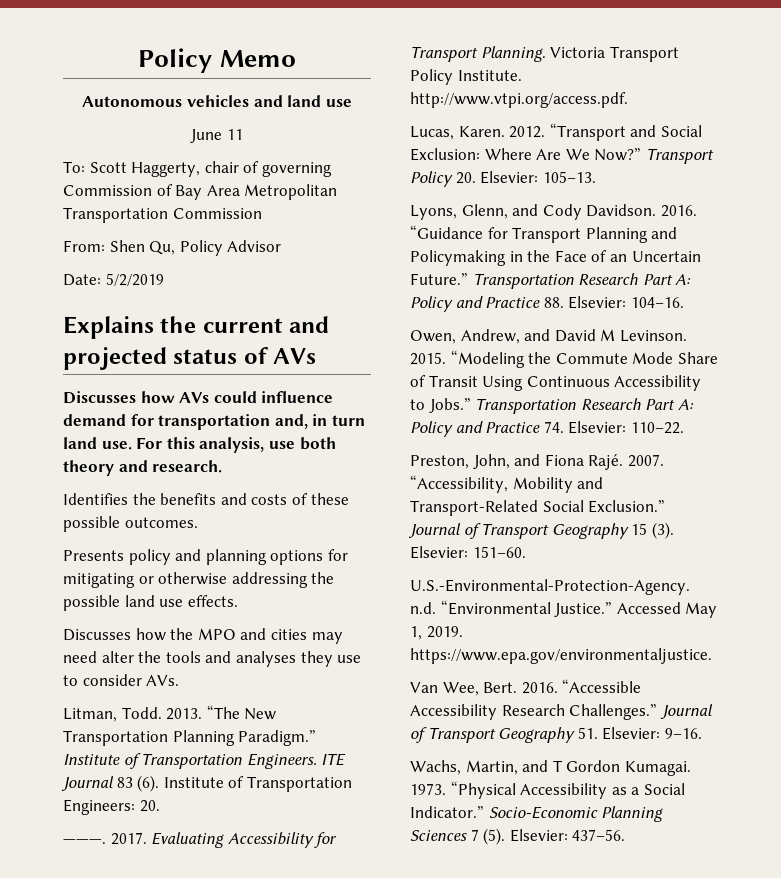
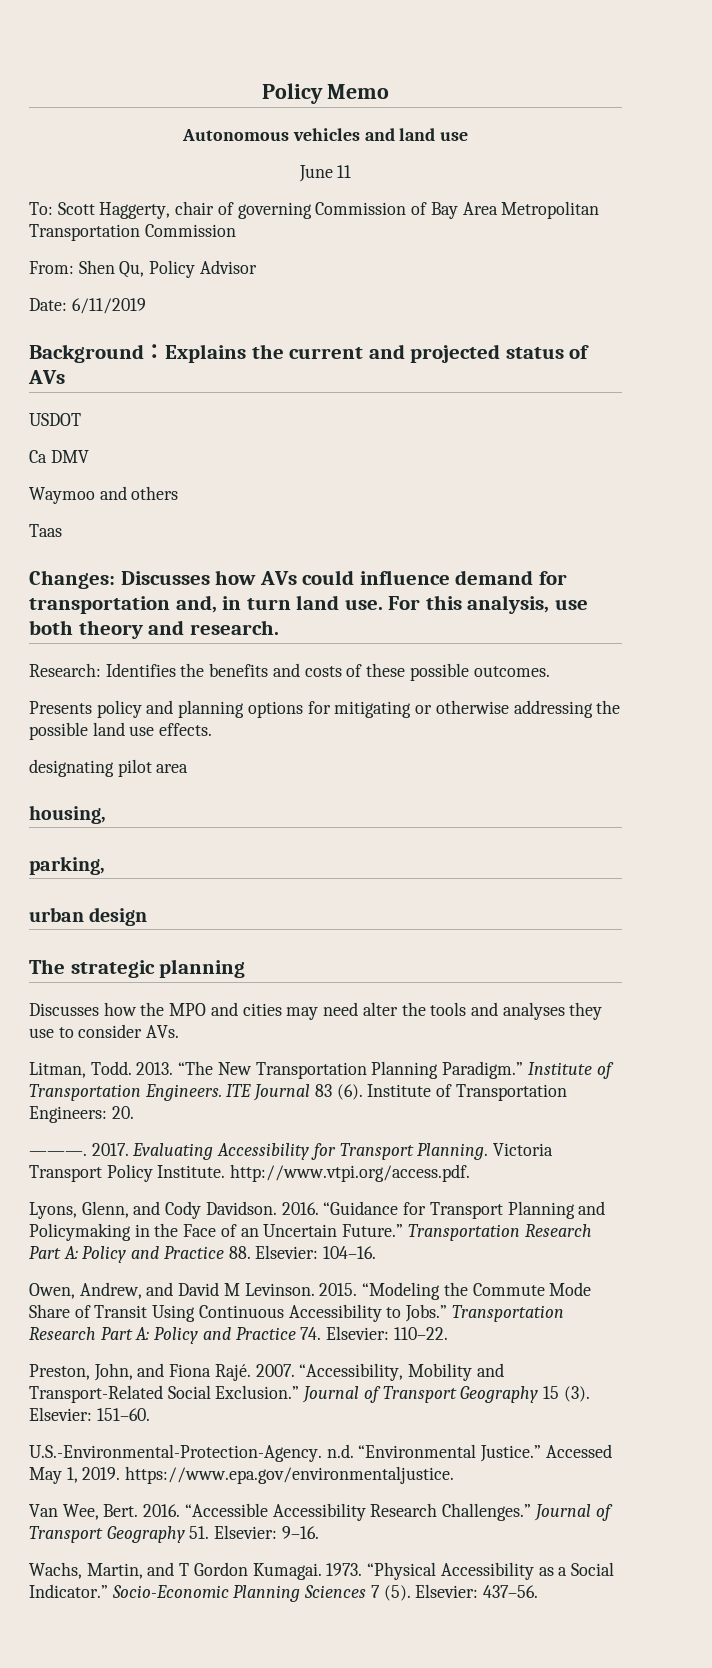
- Date: 5/2/2019
- Explains the current and projected status of AVs
+ Date: 6/11/2019
+ Background：Explains the current and projected status of AVs
- Discusses how AVs could influence demand for transportation and, in turn land use.
+ USDOT
+ Ca DMV
+ Waymoo and others
+ Taas
+ Changes: Discusses how AVs could influence demand for transportation and, in turn land use.
- Identifies the benefits and costs of these possible outcomes.
+ Research: Identifies the benefits and costs of these possible outcomes.
+ designating pilot area
+ housing,
+ parking,
+ urban design
+ The strategic planning
- Lucas, Karen. 2012. “Transport and Social Exclusion: Where Are We Now?” Transport Policy 20. Elsevier: 105–13.

